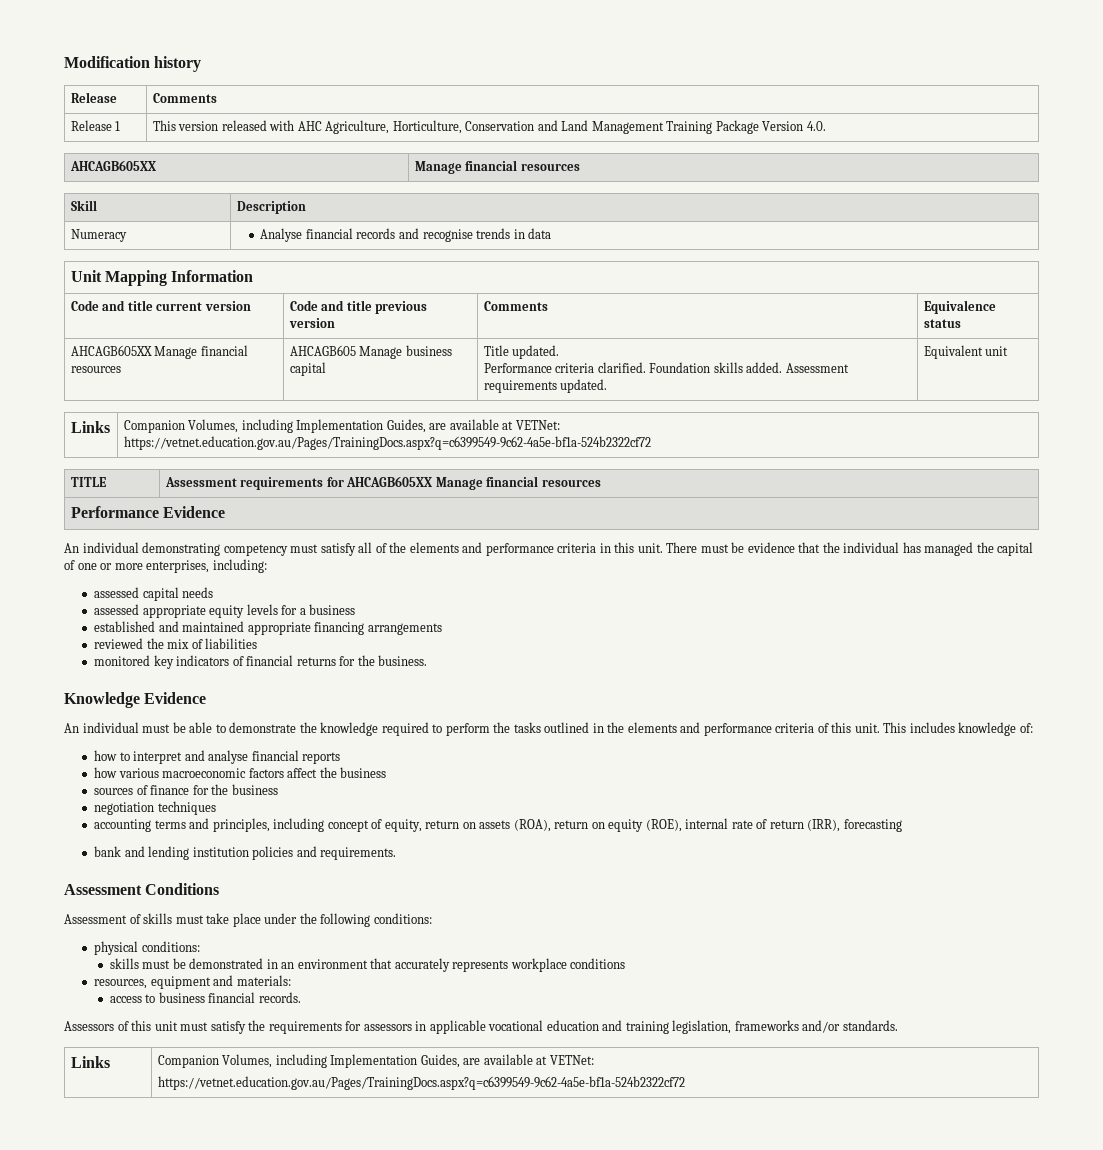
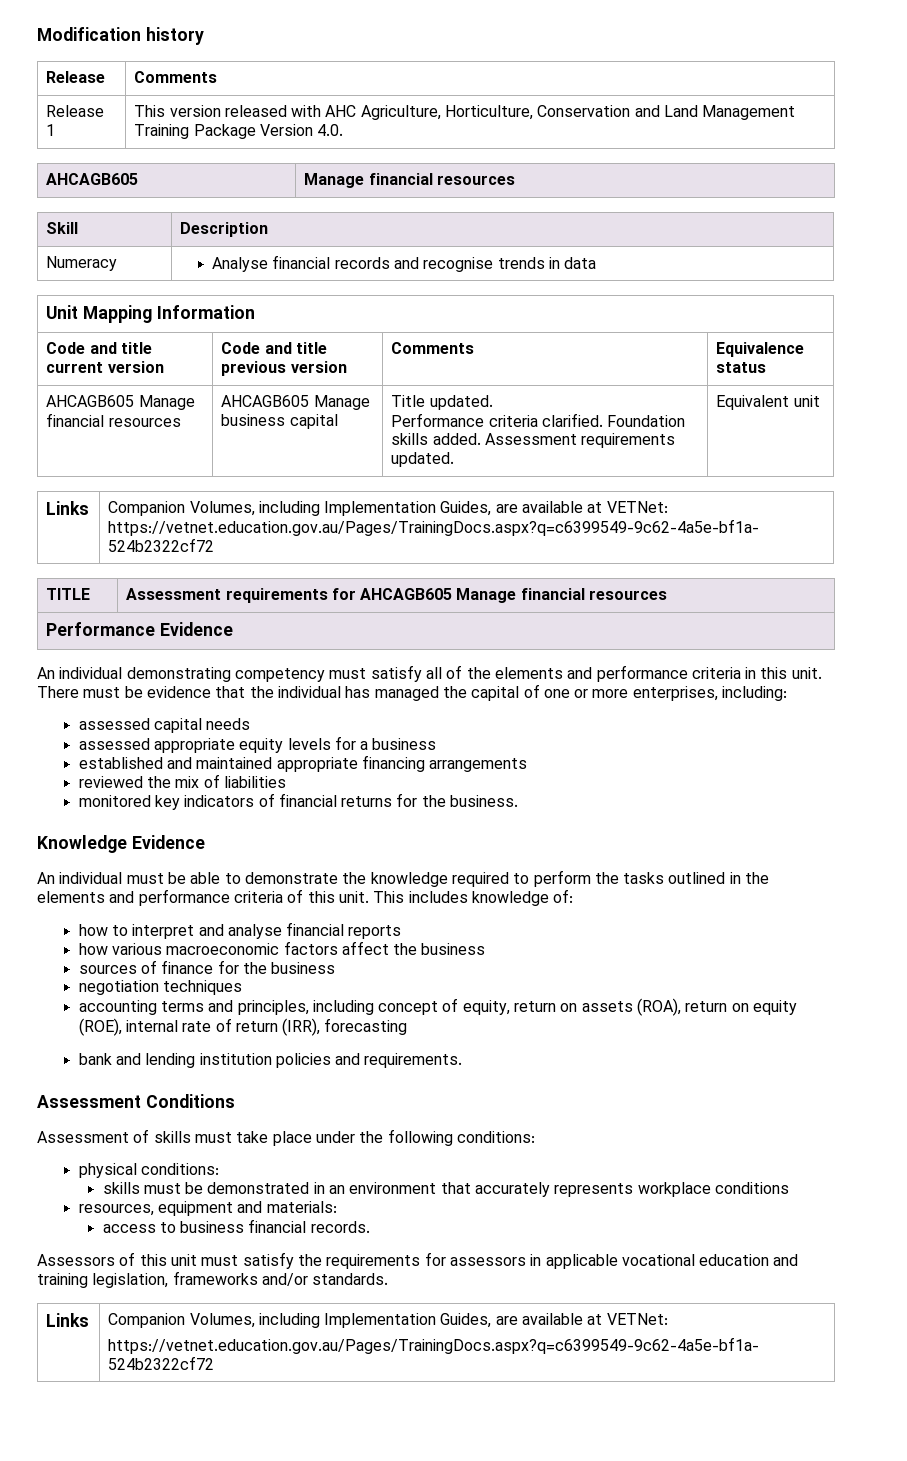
- AHCAGB605XX | Manage financial resources
+ AHCAGB605 | Manage financial resources
- AHCAGB605XX Manage financial resources | AHCAGB605 Manage business capital | Title updated.
+ AHCAGB605 Manage financial resources | AHCAGB605 Manage business capital | Title updated.
- TITLE | Assessment requirements for AHCAGB605XX Manage financial resources
+ TITLE | Assessment requirements for AHCAGB605 Manage financial resources

